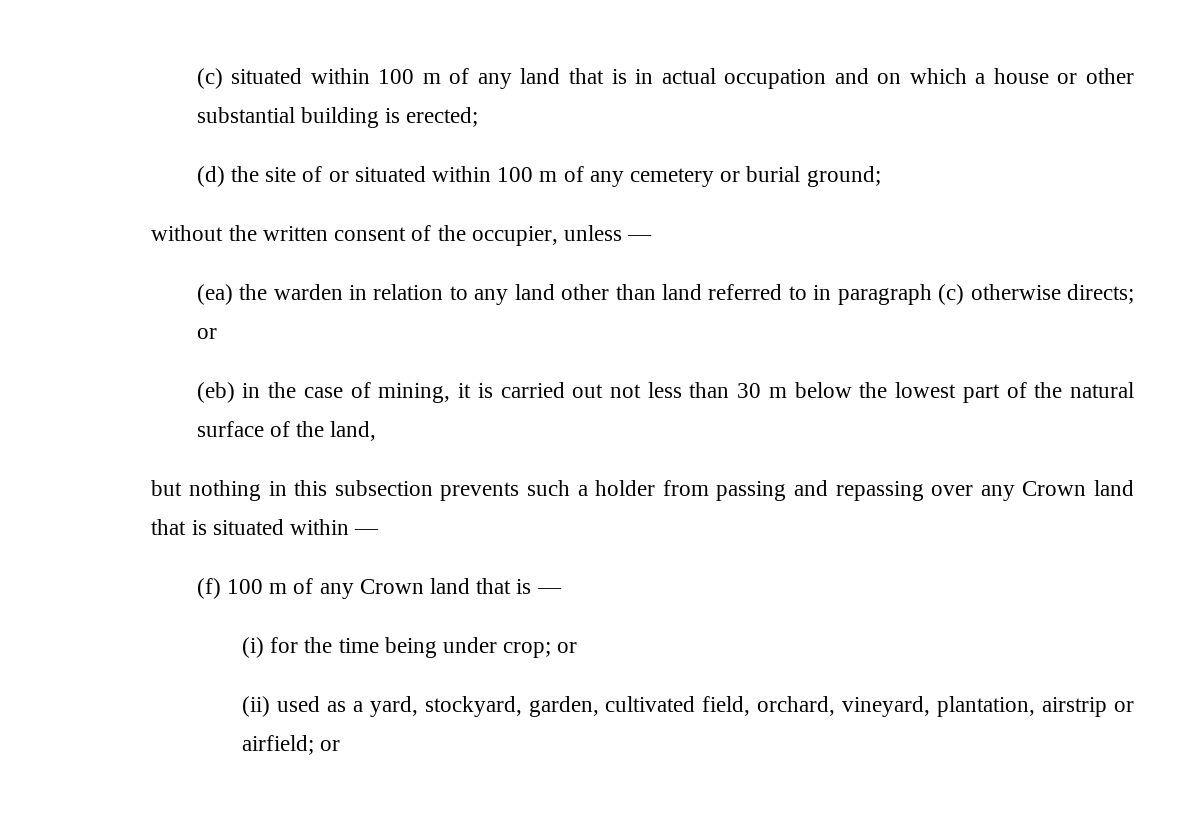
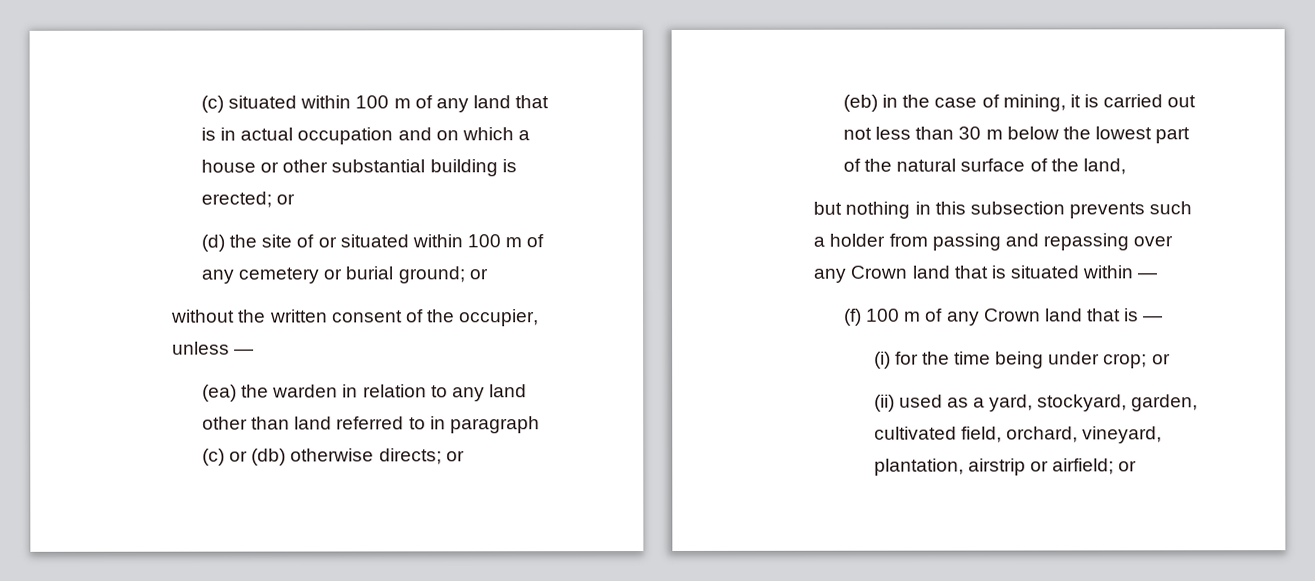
- (c) situated within 100 m of any land that is in actual occupation and on which a house or other substantial building is erected;
+ (c) situated within 100 m of any land that is in actual occupation and on which a house or other substantial building is erected; or
- (d) the site of or situated within 100 m of any cemetery or burial ground;
+ (d) the site of or situated within 100 m of any cemetery or burial ground; or
- (ea) the warden in relation to any land other than land referred to in paragraph (c) otherwise directs; or
+ (ea) the warden in relation to any land other than land referred to in paragraph (c) or (db) otherwise directs; or

